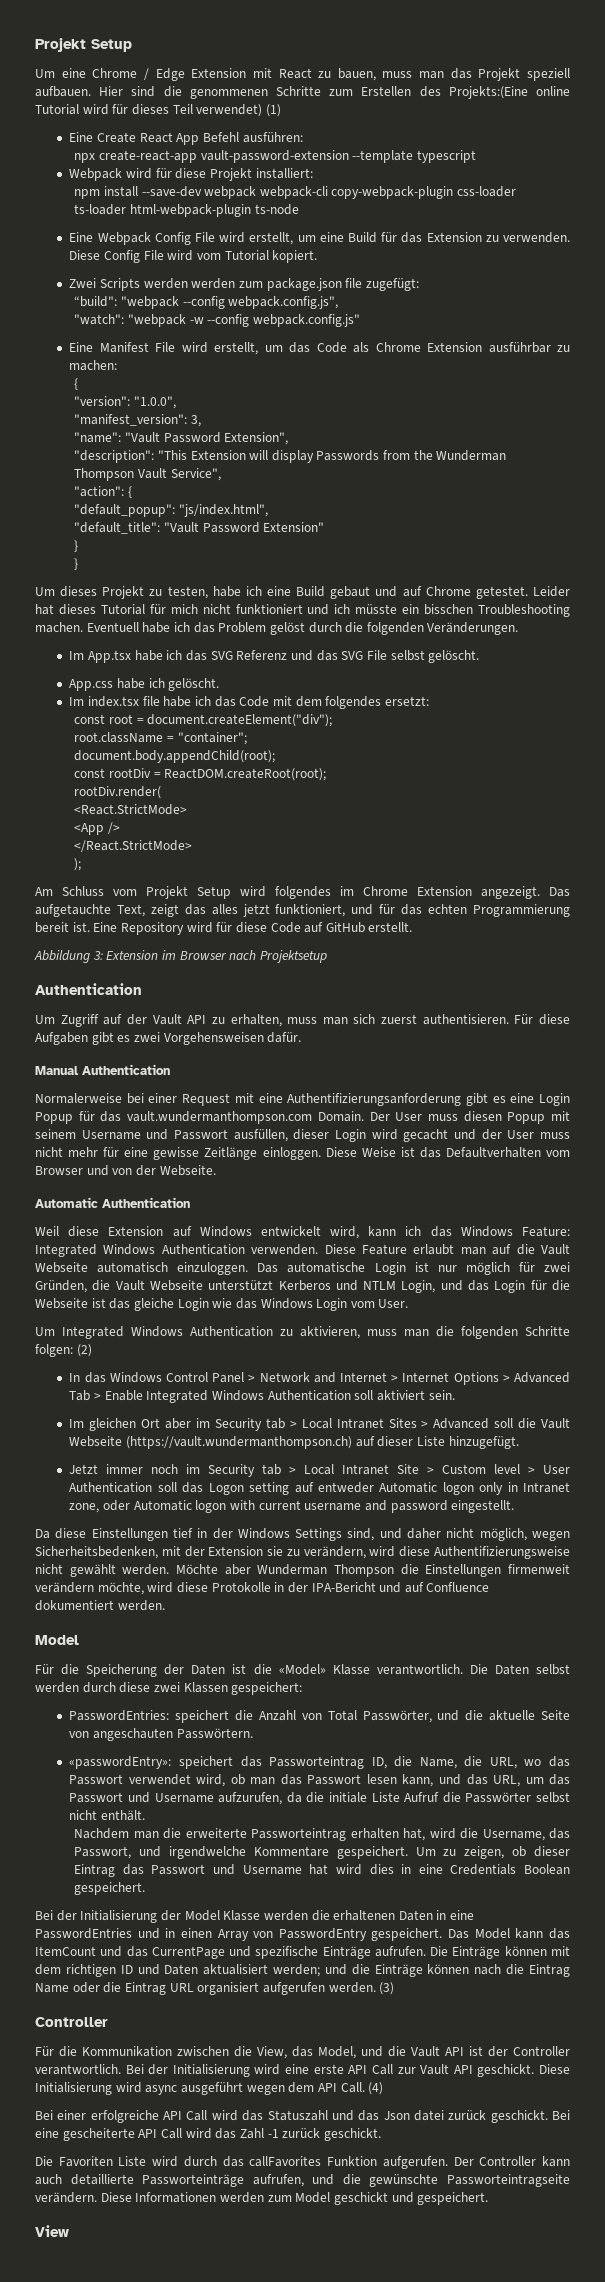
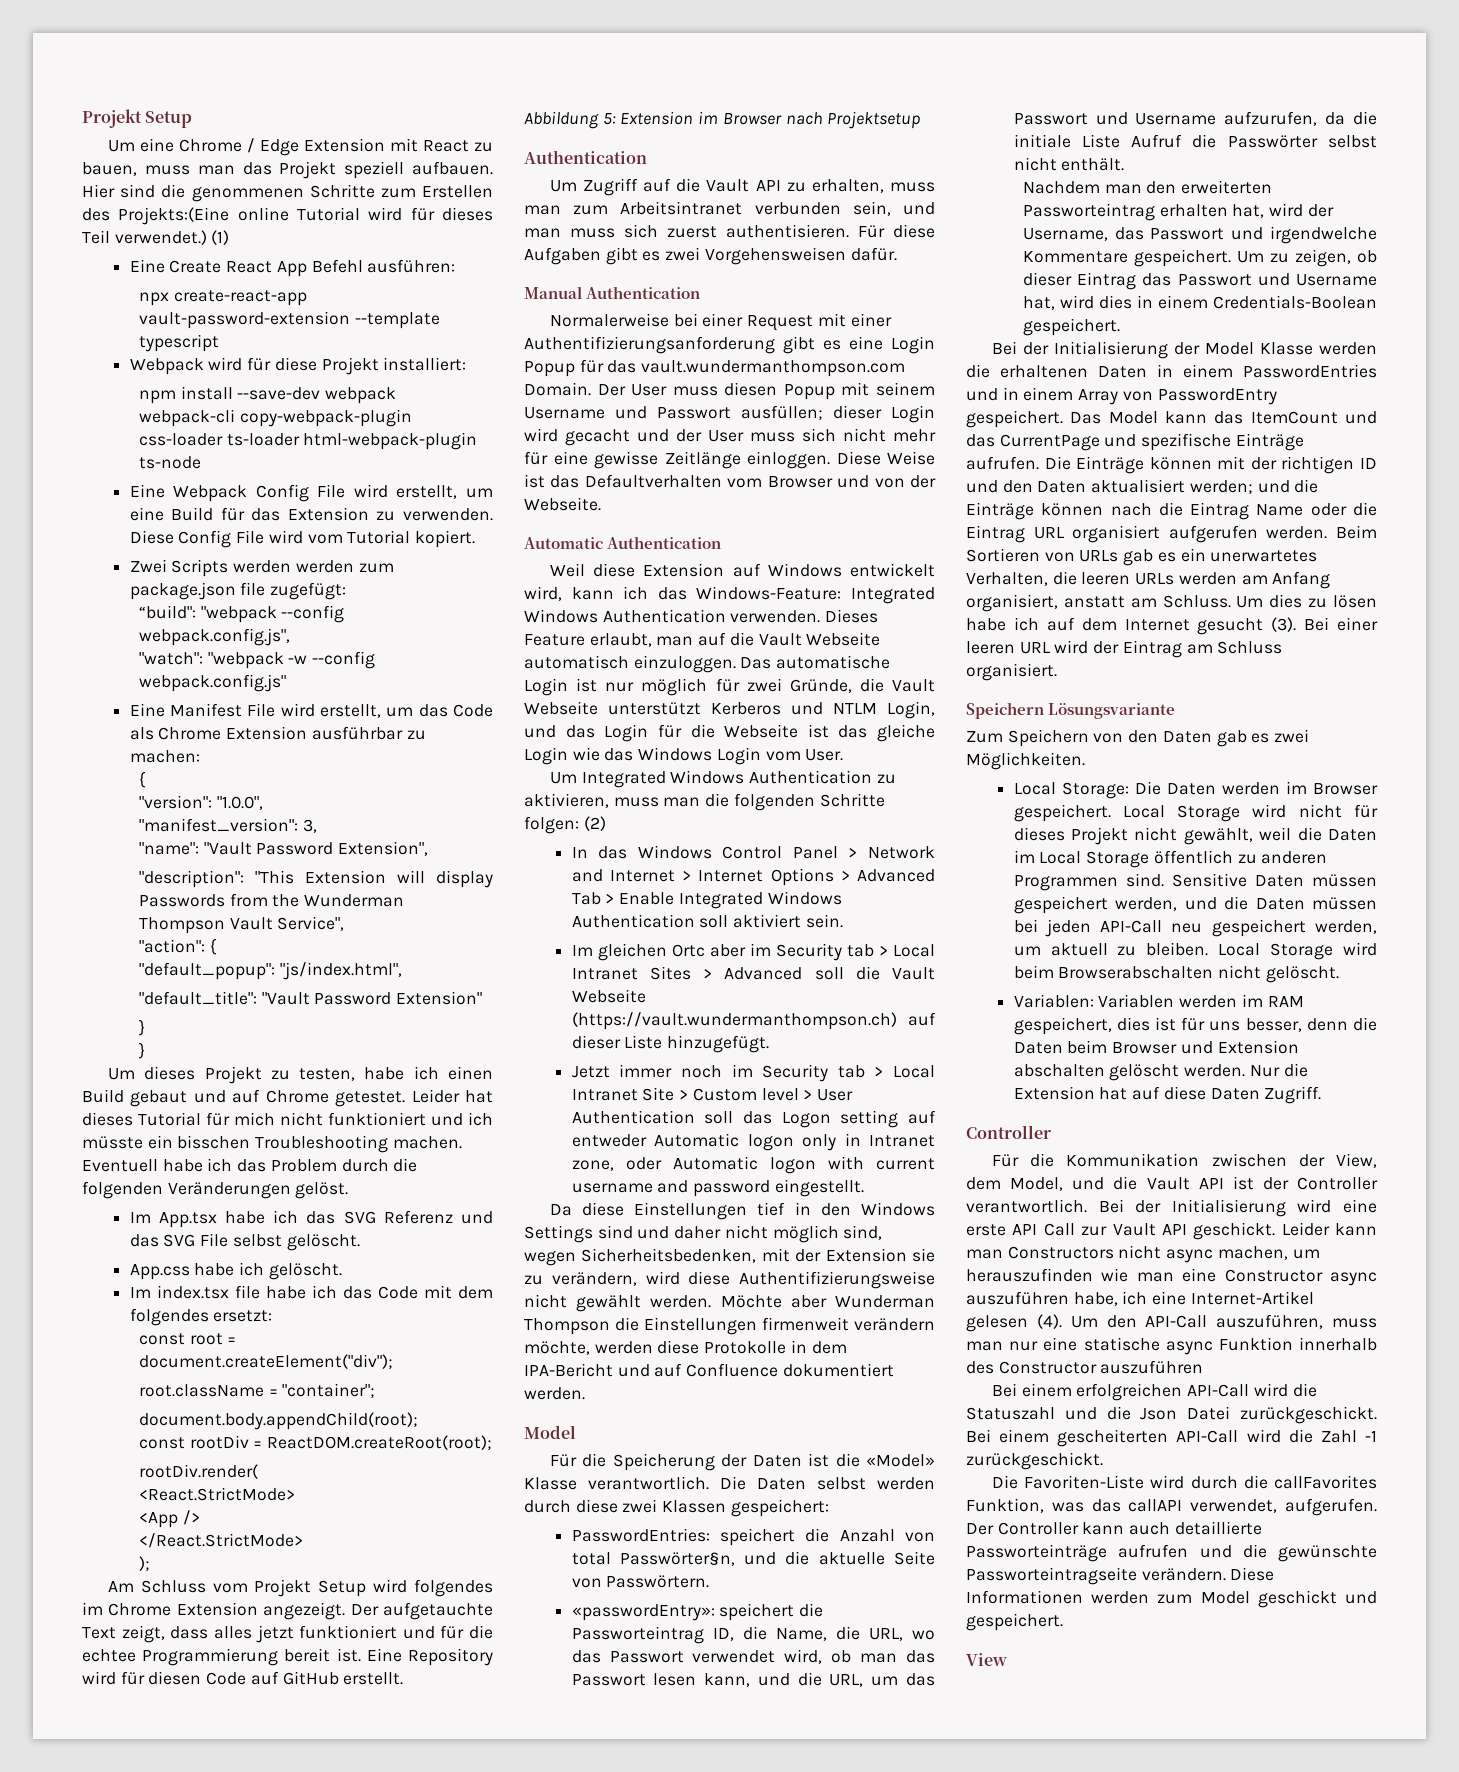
- Hier sind die genommenen Schritte zum Erstellen des Projekts:(Eine online Tutorial wird für dieses Teil verwendet) (1)
+ Hier sind die genommenen Schritte zum Erstellen des Projekts:(Eine online Tutorial wird für dieses Teil verwendet.) (1)
- Um dieses Projekt zu testen, habe ich eine Build gebaut und auf Chrome getestet.
+ Um dieses Projekt zu testen, habe ich einen Build gebaut und auf Chrome getestet.
- Eventuell habe ich das Problem gelöst durch die folgenden Veränderungen.
+ Eventuell habe ich das Problem durch die folgenden Veränderungen gelöst.
- Das aufgetauchte Text, zeigt das alles jetzt funktioniert, und für das echten Programmierung bereit ist.
+ Der aufgetauchte Text zeigt, dass alles jetzt funktioniert und für die echtee Programmierung bereit ist.
- Eine Repository wird für diese Code auf GitHub erstellt.
+ Eine Repository wird für diesen Code auf GitHub erstellt.
- Abbildung 3: Extension im Browser nach Projektsetup
+ Abbildung 5: Extension im Browser nach Projektsetup
- Um Zugriff auf der Vault API zu erhalten, muss man sich zuerst authentisieren.
+ Um Zugriff auf die Vault API zu erhalten, muss man zum Arbeitsintranet verbunden sein, und man muss sich zuerst authentisieren.
- Normalerweise bei einer Request mit eine Authentifizierungsanforderung gibt es eine Login Popup für das vault.wundermanthompson.com Domain.
+ Normalerweise bei einer Request mit einer Authentifizierungsanforderung gibt es eine Login Popup für das vault.wundermanthompson.com Domain.
- Der User muss diesen Popup mit seinem Username und Passwort ausfüllen, dieser Login wird gecacht und der User muss nicht mehr für eine gewisse Zeitlänge einloggen.
+ Der User muss diesen Popup mit seinem Username und Passwort ausfüllen; dieser Login wird gecacht und der User muss sich nicht mehr für eine gewisse Zeitlänge einloggen.
- Weil diese Extension auf Windows entwickelt wird, kann ich das Windows Feature: Integrated Windows Authentication verwenden.
+ Weil diese Extension auf Windows entwickelt wird, kann ich das Windows-Feature: Integrated Windows Authentication verwenden.
- Diese Feature erlaubt man auf die Vault Webseite automatisch einzuloggen.
+ Dieses Feature erlaubt, man auf die Vault Webseite automatisch einzuloggen.
- Das automatische Login ist nur möglich für zwei Gründen, die Vault Webseite unterstützt Kerberos und NTLM Login, und das Login für die Webseite ist das gleiche Login wie das Windows Login vom User.
+ Das automatische Login ist nur möglich für zwei Gründe, die Vault Webseite unterstützt Kerberos und NTLM Login, und das Login für die Webseite ist das gleiche Login wie das Windows Login vom User.
- Im gleichen Ort aber im Security tab > Local Intranet Sites > Advanced soll die Vault Webseite (https://vault.wundermanthompson.ch) auf dieser Liste hinzugefügt.
+ Im gleichen Ortc aber im Security tab > Local Intranet Sites > Advanced soll die Vault Webseite (https://vault.wundermanthompson.ch) auf dieser Liste hinzugefügt.
- Da diese Einstellungen tief in der Windows Settings sind, und daher nicht möglich, wegen Sicherheitsbedenken, mit der Extension sie zu verändern, wird diese Authentifizierungsweise nicht gewählt werden.
+ Da diese Einstellungen tief in den Windows Settings sind und daher nicht möglich sind, wegen Sicherheitsbedenken, mit der Extension sie zu verändern, wird diese Authentifizierungsweise nicht gewählt werden.
- Möchte aber Wunderman Thompson die Einstellungen firmenweit verändern möchte, wird diese Protokolle in der IPA-Bericht und auf Confluence dokumentiert werden.
+ Möchte aber Wunderman Thompson die Einstellungen firmenweit verändern möchte, werden diese Protokolle in dem IPA-Bericht und auf Confluence dokumentiert werden.
- PasswordEntries: speichert die Anzahl von Total Passwörter, und die aktuelle Seite von angeschauten Passwörtern.
+ PasswordEntries: speichert die Anzahl von total Passwörter§n, und die aktuelle Seite von Passwörtern.
- «passwordEntry»: speichert das Passworteintrag ID, die Name, die URL, wo das Passwort verwendet wird, ob man das Passwort lesen kann, und das URL, um das Passwort und Username aufzurufen, da die initiale Liste Aufruf die Passwörter selbst nicht enthält.
+ «passwordEntry»: speichert die Passworteintrag ID, die Name, die URL, wo das Passwort verwendet wird, ob man das Passwort lesen kann, und die URL, um das Passwort und Username aufzurufen, da die initiale Liste Aufruf die Passwörter selbst nicht enthält.
- Nachdem man die erweiterte Passworteintrag erhalten hat, wird die Username, das Passwort, und irgendwelche Kommentare gespeichert.
+ Nachdem man den erweiterten Passworteintrag erhalten hat, wird der Username, das Passwort und irgendwelche Kommentare gespeichert.
- Um zu zeigen, ob dieser Eintrag das Passwort und Username hat wird dies in eine Credentials Boolean gespeichert.
+ Um zu zeigen, ob dieser Eintrag das Passwort und Username hat, wird dies in einem Credentials-Boolean gespeichert.
- Bei der Initialisierung der Model Klasse werden die erhaltenen Daten in eine PasswordEntries und in einen Array von PasswordEntry gespeichert.
+ Bei der Initialisierung der Model Klasse werden die erhaltenen Daten in einem PasswordEntries und in einem Array von PasswordEntry gespeichert.
- Die Einträge können mit dem richtigen ID und Daten aktualisiert werden; und die Einträge können nach die Eintrag Name oder die Eintrag URL organisiert aufgerufen werden.
+ Die Einträge können mit der richtigen ID und den Daten aktualisiert werden; und die Einträge können nach die Eintrag Name oder die Eintrag URL organisiert aufgerufen werden.
- (3)
+ Beim Sortieren von URLs gab es ein unerwartetes Verhalten, die leeren URLs werden am Anfang organisiert, anstatt am Schluss. Um dies zu lösen habe ich auf dem Internet gesucht (3). Bei einer leeren URL wird der Eintrag am Schluss organisiert.
+ Speichern Lösungsvariante
+ Zum Speichern von den Daten gab es zwei Möglichkeiten.
+ Local Storage: Die Daten werden im Browser gespeichert. Local Storage wird nicht für dieses Projekt nicht gewählt, weil die Daten im Local Storage öffentlich zu anderen Programmen sind. Sensitive Daten müssen gespeichert werden, und die Daten müssen bei jeden API-Call neu gespeichert werden, um aktuell zu bleiben. Local Storage wird beim Browserabschalten nicht gelöscht.
+ Variablen: Variablen werden im RAM gespeichert, dies ist für uns besser, denn die Daten beim Browser und Extension abschalten gelöscht werden. Nur die Extension hat auf diese Daten Zugriff.
- Für die Kommunikation zwischen die View, das Model, und die Vault API ist der Controller verantwortlich.
+ Für die Kommunikation zwischen der View, dem Model, und die Vault API ist der Controller verantwortlich.
- Diese Initialisierung wird async ausgeführt wegen dem API Call. (4)
- Bei einer erfolgreiche API Call wird das Statuszahl und das Json datei zurück geschickt. Bei eine gescheiterte API Call wird das Zahl -1 zurück geschickt.
- Die Favoriten Liste wird durch das callFavorites Funktion aufgerufen.
+ Leider kann man Constructors nicht async machen, um herauszufinden wie man eine Constructor async auszuführen habe, ich eine Internet-Artikel gelesen (4). Um den API-Call auszuführen, muss man nur eine statische async Funktion innerhalb des Constructor auszuführen
+ Bei einem erfolgreichen API-Call wird die Statuszahl und die Json Datei zurückgeschickt. Bei einem gescheiterten API-Call wird die Zahl -1 zurückgeschickt.
+ Die Favoriten-Liste wird durch die callFavorites Funktion, was das callAPI verwendet, aufgerufen.
- Der Controller kann auch detaillierte Passworteinträge aufrufen, und die gewünschte Passworteintragseite verändern.
+ Der Controller kann auch detaillierte Passworteinträge aufrufen und die gewünschte Passworteintragseite verändern.

